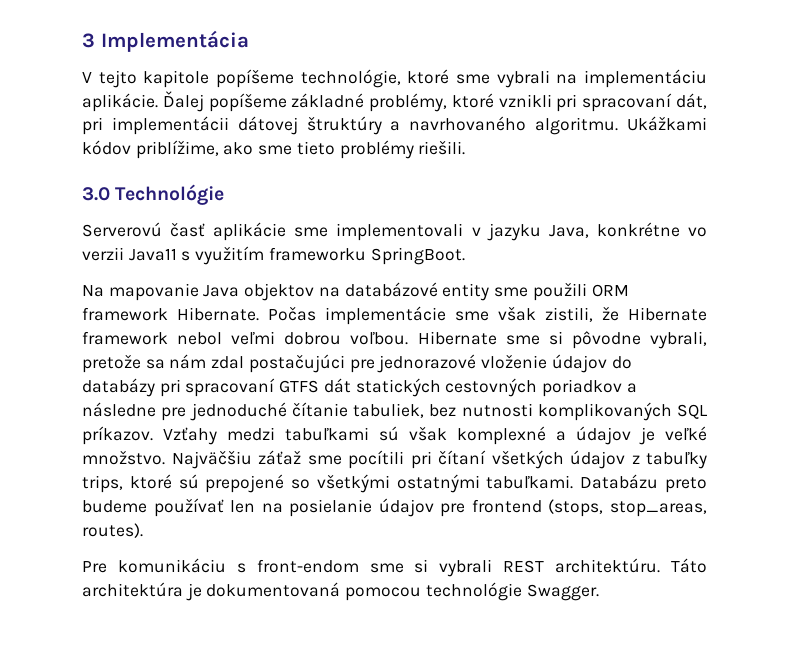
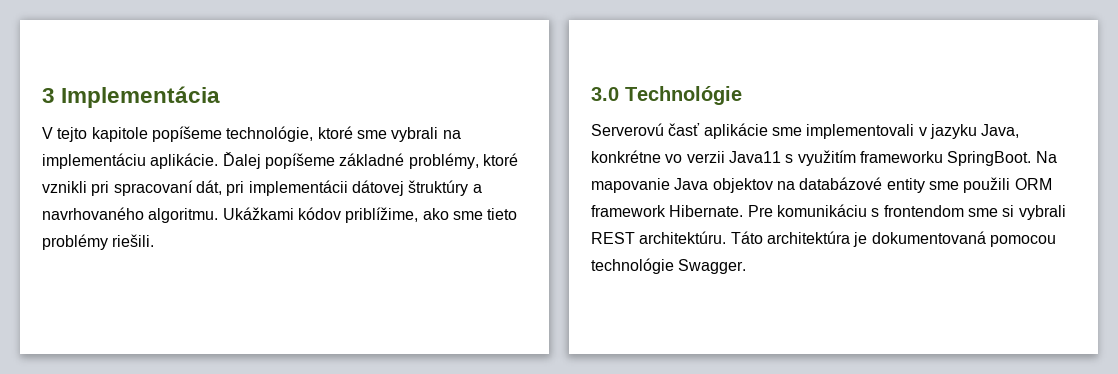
- Serverovú časť aplikácie sme implementovali v jazyku Java, konkrétne vo verzii Java11 s využitím frameworku SpringBoot.
- Na mapovanie Java objektov na databázové entity sme použili ORM framework Hibernate. Počas implementácie sme však zistili, že Hibernate framework nebol veľmi dobrou voľbou. Hibernate sme si pôvodne vybrali, pretože sa nám zdal postačujúci pre jednorazové vloženie údajov do databázy pri spracovaní GTFS dát statických cestovných poriadkov a následne pre jednoduché čítanie tabuliek, bez nutnosti komplikovaných SQL príkazov. Vzťahy medzi tabuľkami sú však komplexné a údajov je veľké množstvo. Najväčšiu záťaž sme pocítili pri čítaní všetkých údajov z tabuľky trips, ktoré sú prepojené so všetkými ostatnými tabuľkami. Databázu preto budeme používať len na posielanie údajov pre frontend (stops, stop_areas, routes).
- Pre komunikáciu s front-endom sme si vybrali REST architektúru.
+ Serverovú časť aplikácie sme implementovali v jazyku Java, konkrétne vo verzii Java11 s využitím frameworku SpringBoot. Na mapovanie Java objektov na databázové entity sme použili ORM framework Hibernate. Pre komunikáciu s frontendom sme si vybrali REST architektúru.

